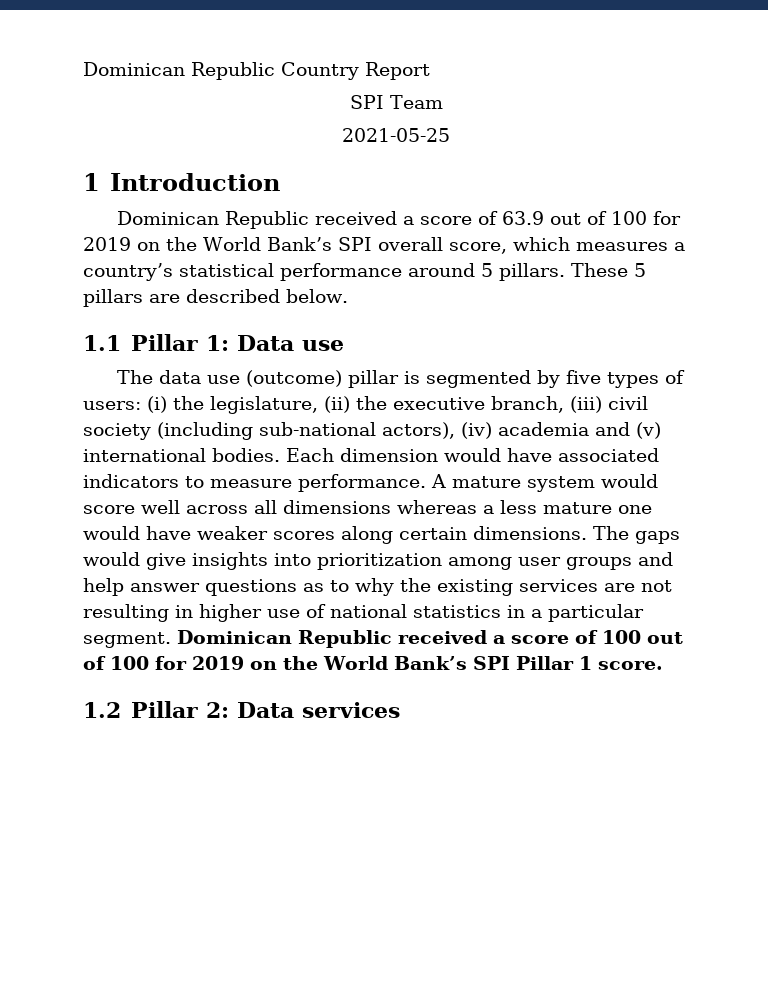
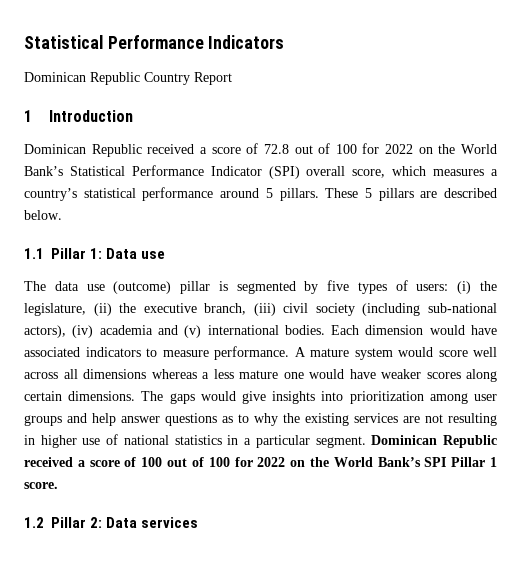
+ Statistical Performance Indicators
- SPI Team
- 2021-05-25
- Dominican Republic received a score of 63.9 out of 100 for 2019 on the World Bank’s SPI overall score, which measures a country’s statistical performance around 5 pillars.
+ Dominican Republic received a score of 72.8 out of 100 for 2022 on the World Bank’s Statistical Performance Indicator (SPI) overall score, which measures a country’s statistical performance around 5 pillars.
- Dominican Republic received a score of 100 out of 100 for 2019 on the World Bank’s SPI Pillar 1 score.
+ Dominican Republic received a score of 100 out of 100 for 2022 on the World Bank’s SPI Pillar 1 score.

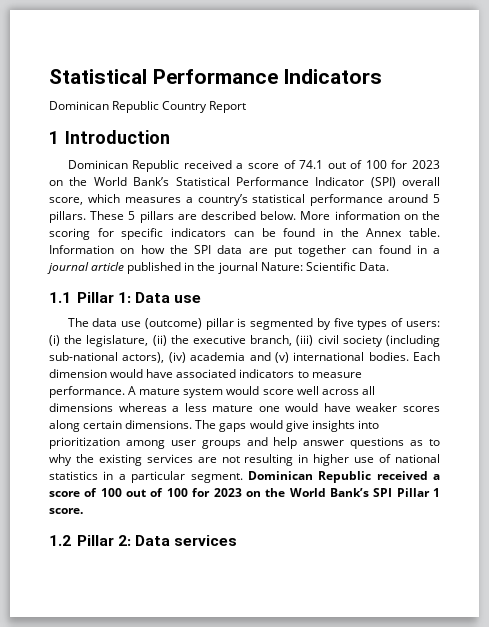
- Dominican Republic received a score of 72.8 out of 100 for 2022 on the World Bank’s Statistical Performance Indicator (SPI) overall score, which measures a country’s statistical performance around 5 pillars.
+ Dominican Republic received a score of 74.1 out of 100 for 2023 on the World Bank’s Statistical Performance Indicator (SPI) overall score, which measures a country’s statistical performance around 5 pillars.
+ More information on the scoring for specific indicators can be found in the Annex table. Information on how the SPI data are put together can found in a journal article published in the journal Nature: Scientific Data.
- Dominican Republic received a score of 100 out of 100 for 2022 on the World Bank’s SPI Pillar 1 score.
+ Dominican Republic received a score of 100 out of 100 for 2023 on the World Bank’s SPI Pillar 1 score.

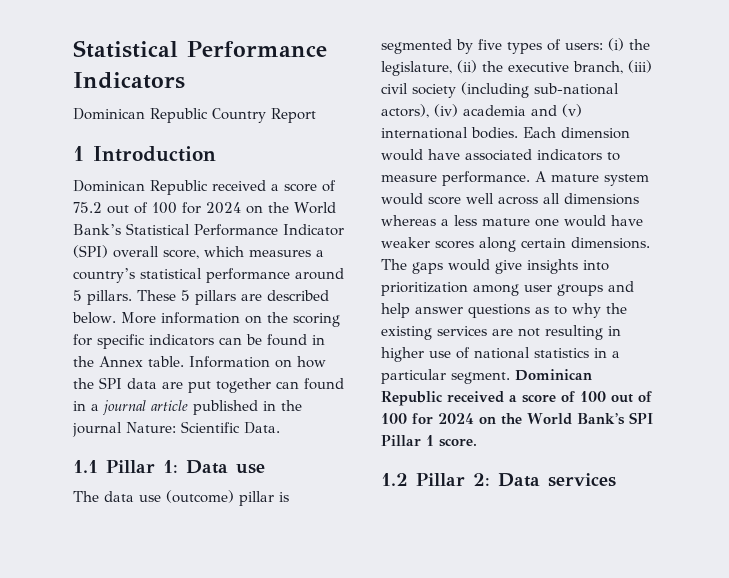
- Dominican Republic received a score of 74.1 out of 100 for 2023 on the World Bank’s Statistical Performance Indicator (SPI) overall score, which measures a country’s statistical performance around 5 pillars.
+ Dominican Republic received a score of 75.2 out of 100 for 2024 on the World Bank’s Statistical Performance Indicator (SPI) overall score, which measures a country’s statistical performance around 5 pillars.
- Dominican Republic received a score of 100 out of 100 for 2023 on the World Bank’s SPI Pillar 1 score.
+ Dominican Republic received a score of 100 out of 100 for 2024 on the World Bank’s SPI Pillar 1 score.

